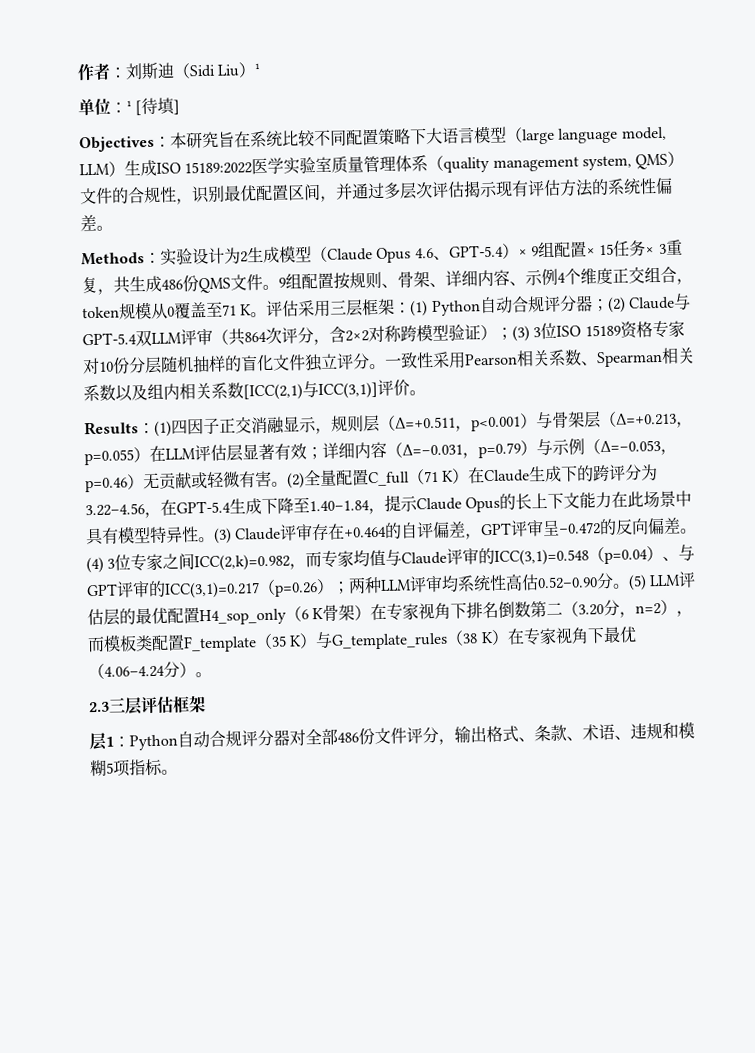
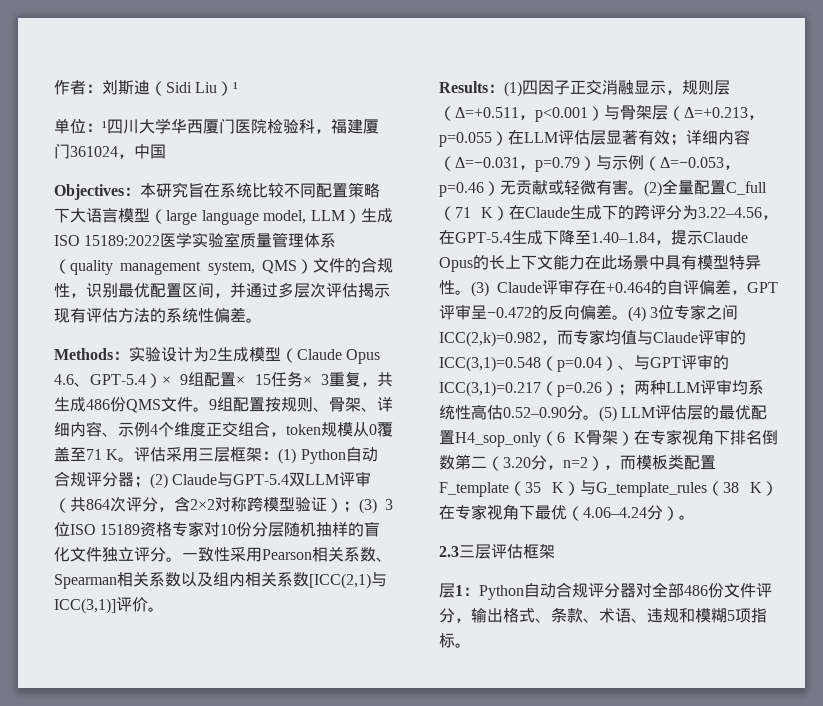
- 单位：¹ [待填]
+ 单位：¹四川大学华西厦门医院检验科，福建厦门361024，中国

